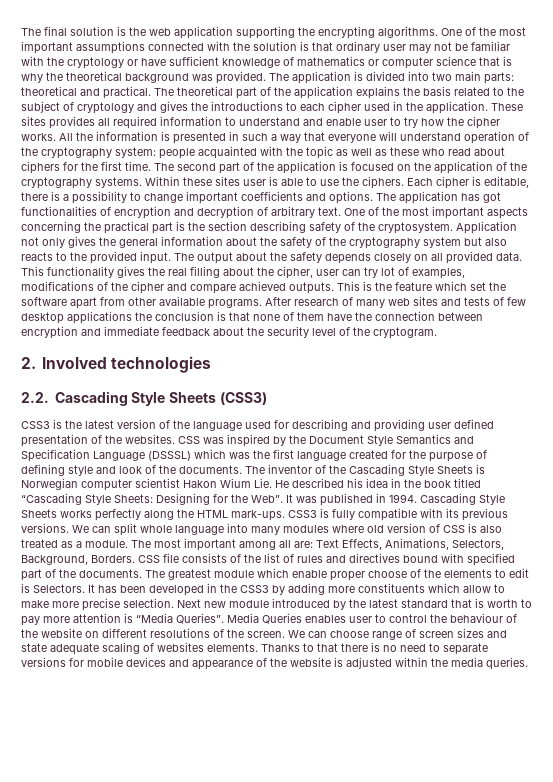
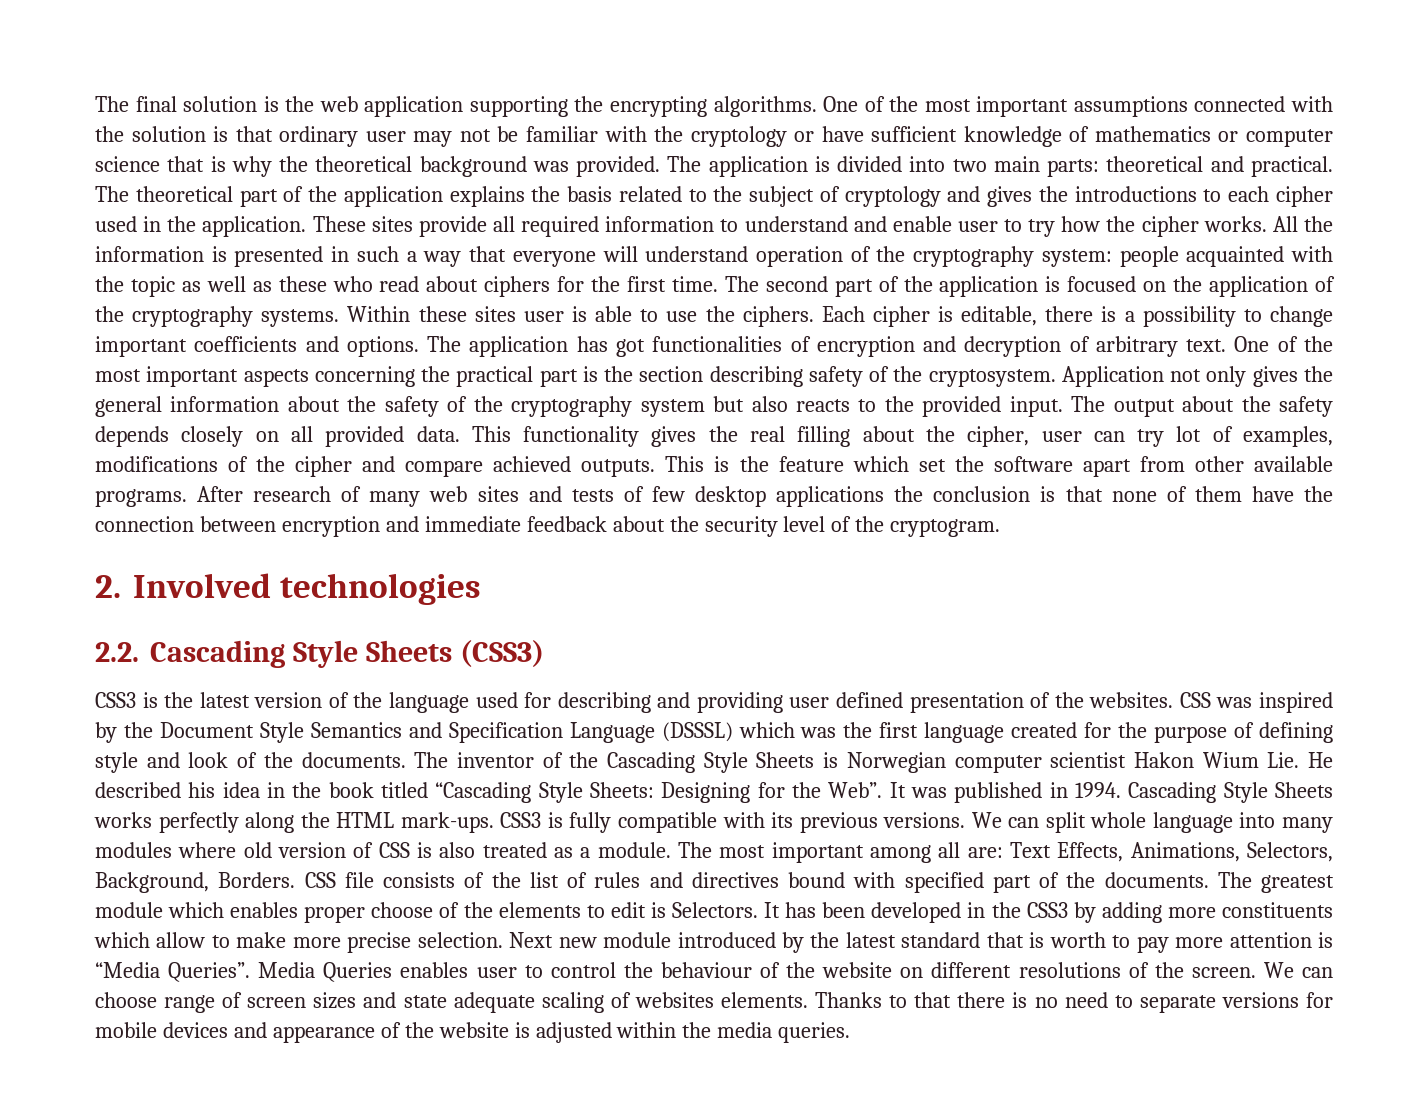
- These sites provides all required information to understand and enable user to try how the cipher works.
+ These sites provide all required information to understand and enable user to try how the cipher works.
- The greatest module which enable proper choose of the elements to edit is Selectors.
+ The greatest module which enables proper choose of the elements to edit is Selectors.

